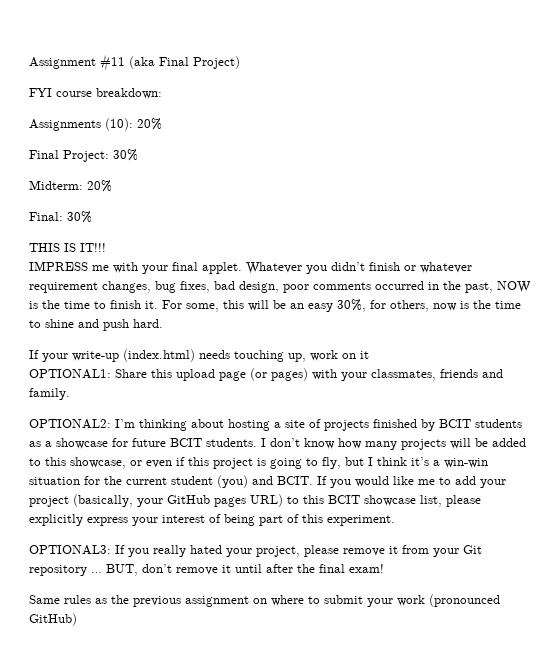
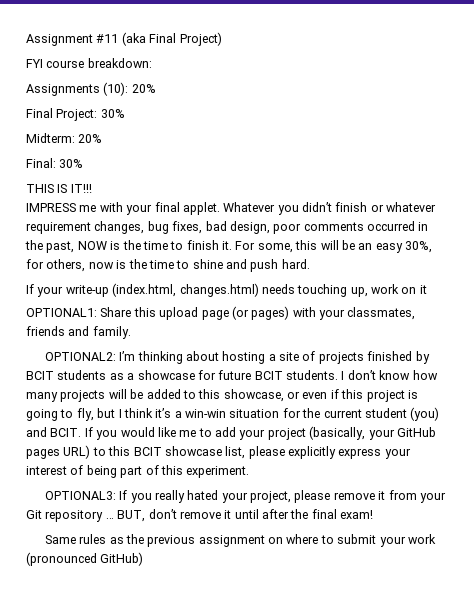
- If your write-up (index.html) needs touching up, work on it
+ If your write-up (index.html, changes.html) needs touching up, work on it

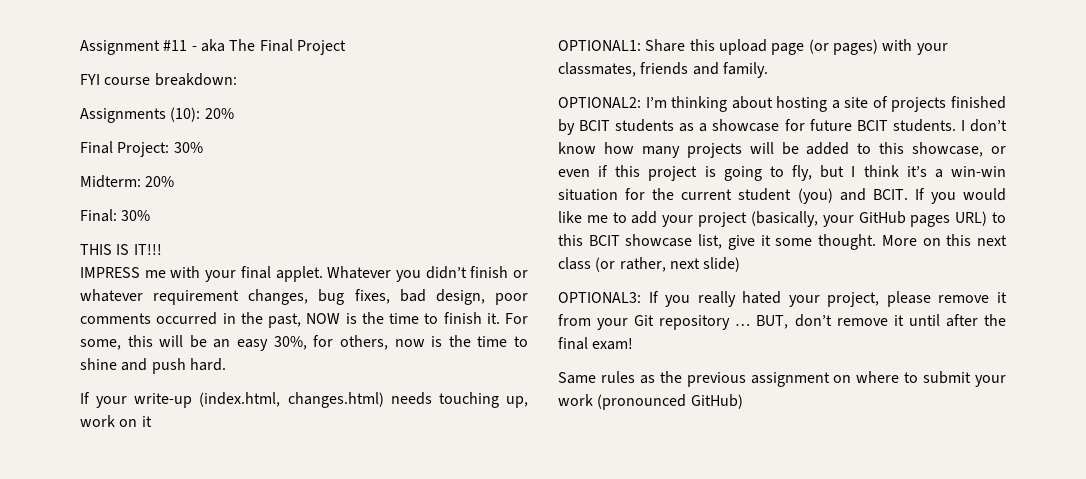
- Assignment #11 (aka Final Project)
+ Assignment #11 - aka The Final Project
- If you would like me to add your project (basically, your GitHub pages URL) to this BCIT showcase list, please explicitly express your interest of being part of this experiment.
+ If you would like me to add your project (basically, your GitHub pages URL) to this BCIT showcase list, give it some thought. More on this next class (or rather, next slide)

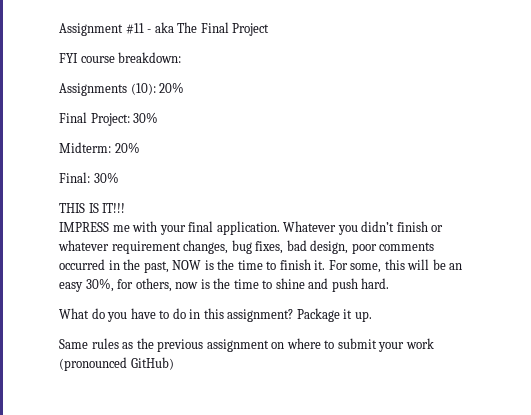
- IMPRESS me with your final applet.
+ IMPRESS me with your final application.
- If your write-up (index.html, changes.html) needs touching up, work on it
- OPTIONAL1: Share this upload page (or pages) with your classmates, friends and family.
- OPTIONAL2: I’m thinking about hosting a site of projects finished by BCIT students as a showcase for future BCIT students. I don’t know how many projects will be added to this showcase, or even if this project is going to fly, but I think it’s a win-win situation for the current student (you) and BCIT. If you would like me to add your project (basically, your GitHub pages URL) to this BCIT showcase list, give it some thought. More on this next class (or rather, next slide)
- OPTIONAL3: If you really hated your project, please remove it from your Git repository … BUT, don’t remove it until after the final exam!
+ What do you have to do in this assignment? Package it up.

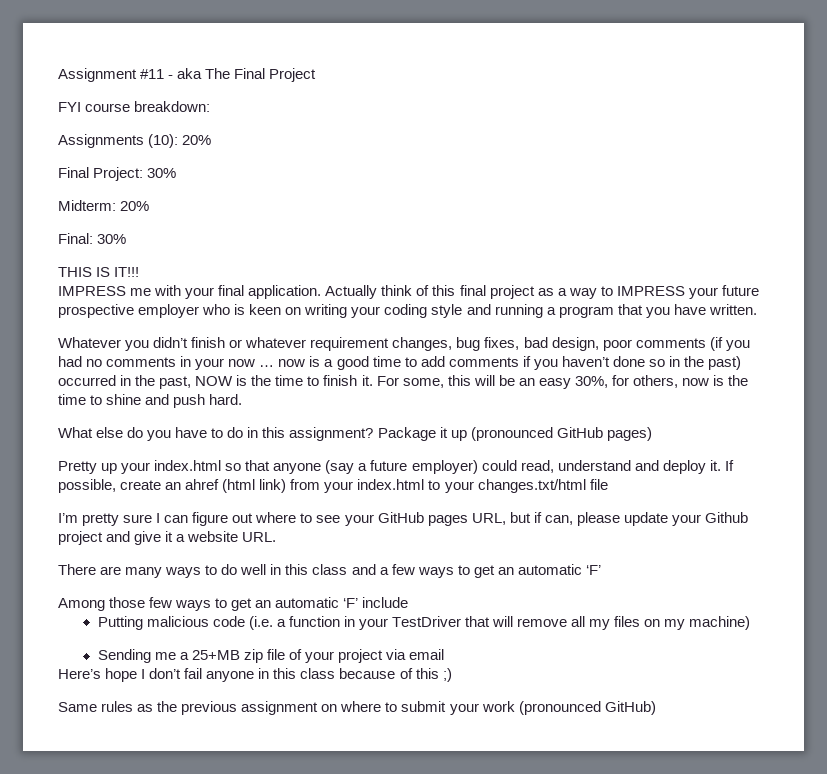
- IMPRESS me with your final application. Whatever you didn’t finish or whatever requirement changes, bug fixes, bad design, poor comments occurred in the past, NOW is the time to finish it.
+ IMPRESS me with your final application. Actually think of this final project as a way to IMPRESS your future prospective employer who is keen on writing your coding style and running a program that you have written.
+ Whatever you didn’t finish or whatever requirement changes, bug fixes, bad design, poor comments (if you had no comments in your now … now is a good time to add comments if you haven’t done so in the past) occurred in the past, NOW is the time to finish it.
- What do you have to do in this assignment?
+ What else do you have to do in this assignment?
- Package it up.
+ Package it up (pronounced GitHub pages)
+ Pretty up your index.html so that anyone (say a future employer) could read, understand and deploy it. If possible, create an ahref (html link) from your index.html to your changes.txt/html file
+ I’m pretty sure I can figure out where to see your GitHub pages URL, but if can, please update your Github project and give it a website URL.
+ There are many ways to do well in this class and a few ways to get an automatic ‘F’
+ Among those few ways to get an automatic ‘F’ include
+ Putting malicious code (i.e. a function in your TestDriver that will remove all my files on my machine)
+ Sending me a 25+MB zip file of your project via email
+ Here’s hope I don’t fail anyone in this class because of this ;)

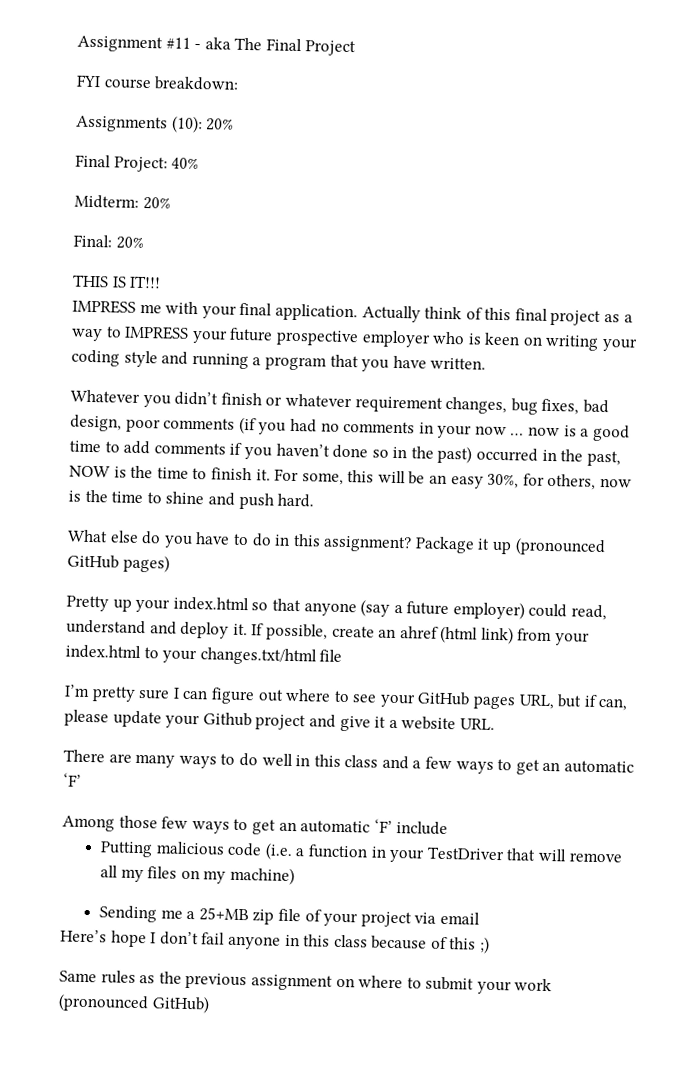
- Final Project: 30%
+ Final Project: 40%
- Final: 30%
+ Final: 20%

